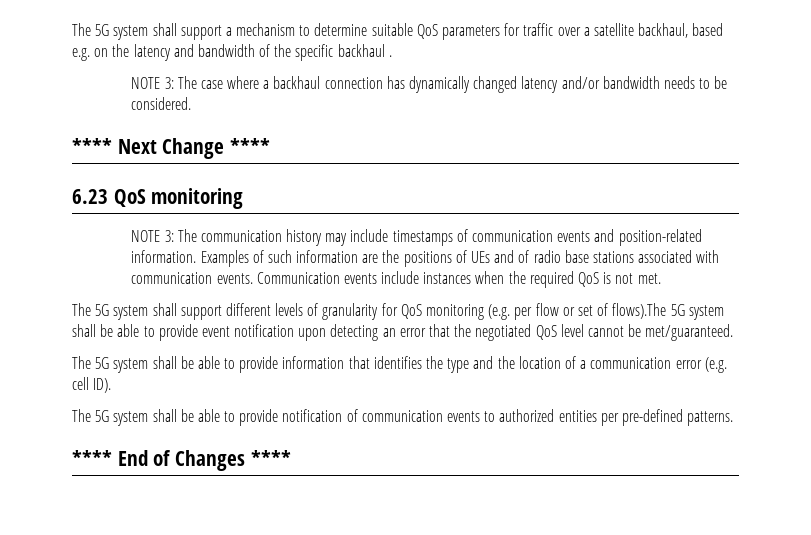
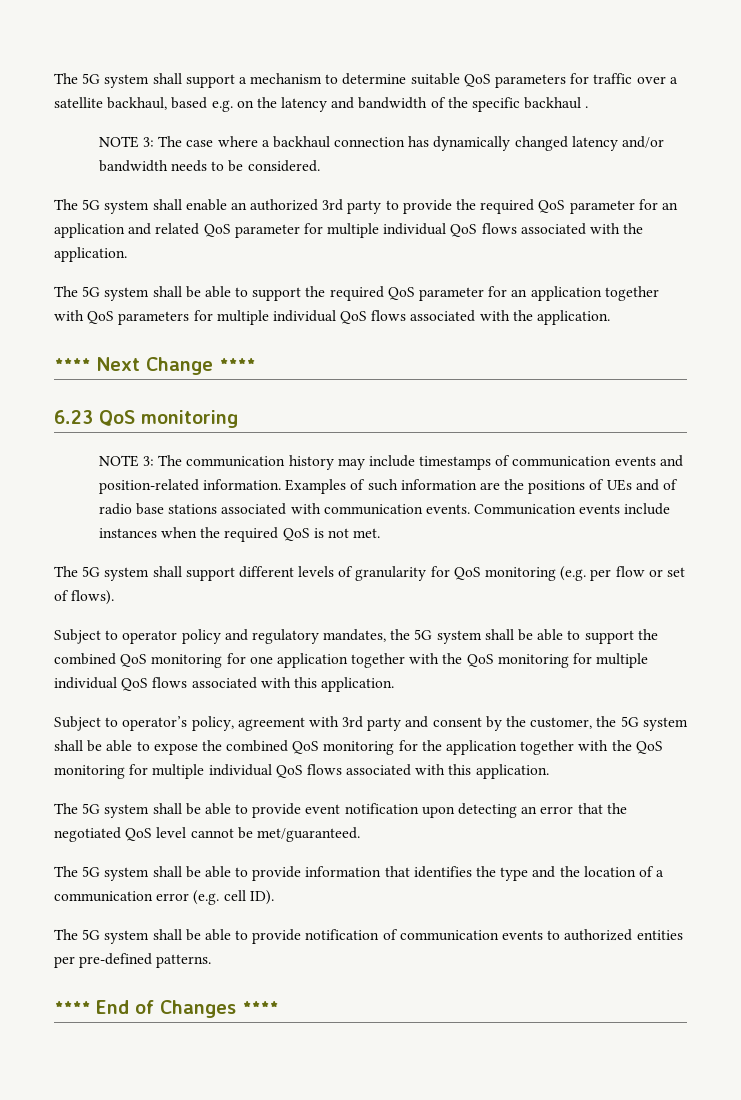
+ The 5G system shall enable an authorized 3rd party to provide the required QoS parameter for an application and related QoS parameter for multiple individual QoS flows associated with the application.
+ The 5G system shall be able to support the required QoS parameter for an application together with QoS parameters for multiple individual QoS flows associated with the application.
- The 5G system shall support different levels of granularity for QoS monitoring (e.g. per flow or set of flows).The 5G system shall be able to provide event notification upon detecting an error that the negotiated QoS level cannot be met/guaranteed.
+ The 5G system shall support different levels of granularity for QoS monitoring (e.g. per flow or set of flows).
+ Subject to operator policy and regulatory mandates, the 5G system shall be able to support the combined QoS monitoring for one application together with the QoS monitoring for multiple individual QoS flows associated with this application.
+ Subject to operator’s policy, agreement with 3rd party and consent by the customer, the 5G system shall be able to expose the combined QoS monitoring for the application together with the QoS monitoring for multiple individual QoS flows associated with this application.
+ The 5G system shall be able to provide event notification upon detecting an error that the negotiated QoS level cannot be met/guaranteed.

